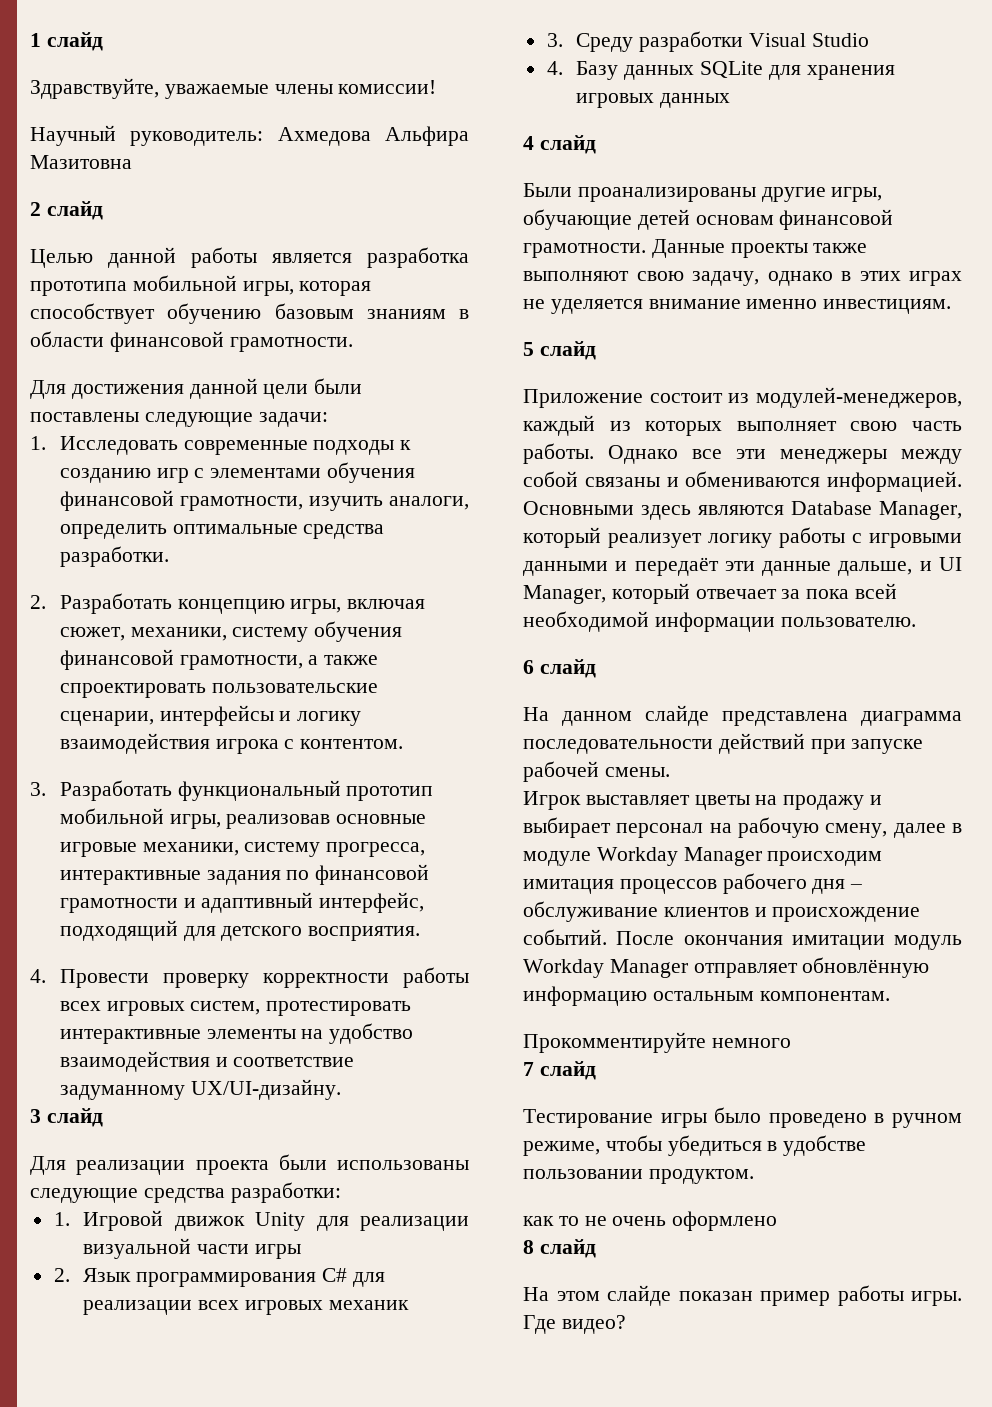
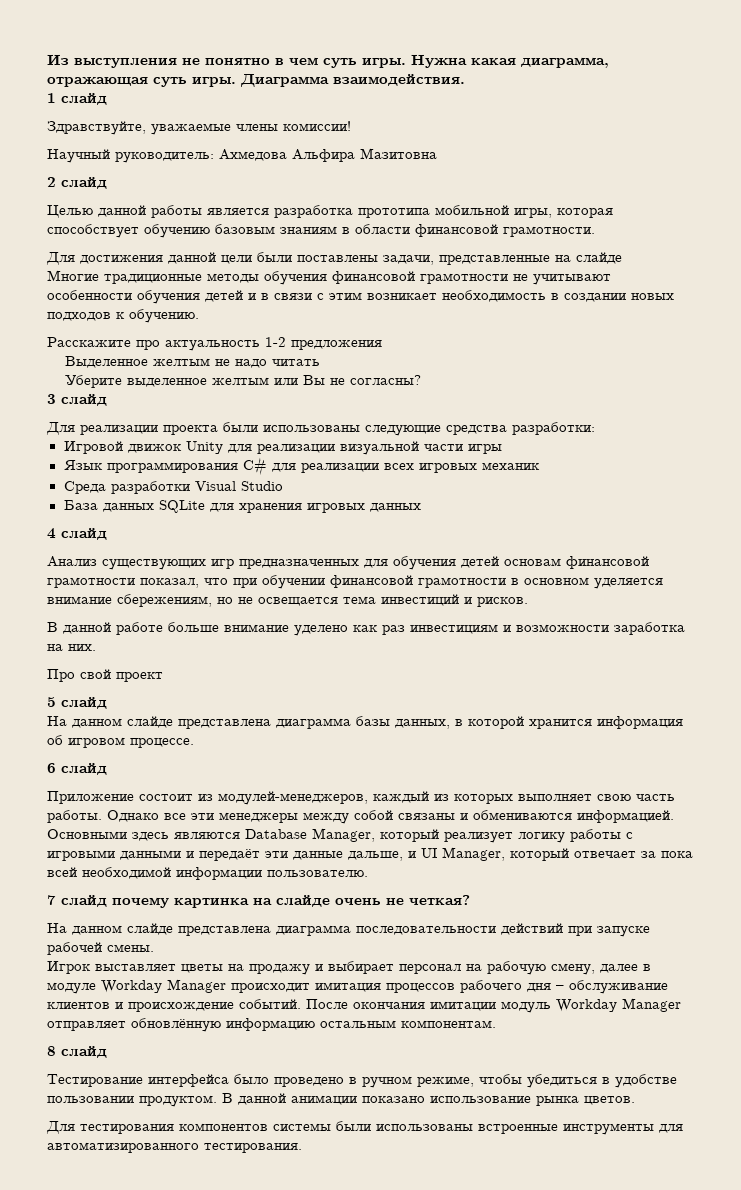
+ Из выступления не понятно в чем суть игры. Нужна какая диаграмма, отражающая суть игры. Диаграмма взаимодействия.
- Для достижения данной цели были поставлены следующие задачи:
- 1. Исследовать современные подходы к созданию игр с элементами обучения финансовой грамотности, изучить аналоги, определить оптимальные средства разработки.
- 2. Разработать концепцию игры, включая сюжет, механики, систему обучения финансовой грамотности, а также спроектировать пользовательские сценарии, интерфейсы и логику взаимодействия игрока с контентом.
- 3. Разработать функциональный прототип мобильной игры, реализовав основные игровые механики, систему прогресса, интерактивные задания по финансовой грамотности и адаптивный интерфейс, подходящий для детского восприятия.
- 4. Провести проверку корректности работы всех игровых систем, протестировать интерактивные элементы на удобство взаимодействия и соответствие задуманному UX/UI-дизайну.
+ Для достижения данной цели были поставлены задачи, представленные на слайде
+ Многие традиционные методы обучения финансовой грамотности не учитывают особенности обучения детей и в связи с этим возникает необходимость в создании новых подходов к обучению.
+ Расскажите про актуальность 1-2 предложения
+ Выделенное желтым не надо читать
+ Уберите выделенное желтым или Вы не согласны?
- 1. Игровой движок Unity для реализации визуальной части игры
+ Игровой движок Unity для реализации визуальной части игры
- 2. Язык программирования C# для реализации всех игровых механик
+ Язык программирования C# для реализации всех игровых механик
- 3. Среду разработки Visual Studio
+ Среда разработки Visual Studio
- 4. Базу данных SQLite для хранения игровых данных
+ База данных SQLite для хранения игровых данных
- Были проанализированы другие игры, обучающие детей основам финансовой грамотности. Данные проекты также выполняют свою задачу, однако в этих играх не уделяется внимание именно инвестициям.
+ Анализ существующих игр предназначенных для обучения детей основам финансовой грамотности показал, что при обучении финансовой грамотности в основном уделяется внимание сбережениям, но не освещается тема инвестиций и рисков.
+ В данной работе больше внимание уделено как раз инвестициям и возможности заработка на них.
+ Про свой проект
  5 слайд
+ На данном слайде представлена диаграмма базы данных, в которой хранится информация об игровом процессе.
+ 6 слайд
- 6 слайд
+ 7 слайд почему картинка на слайде очень не четкая?
- Игрок выставляет цветы на продажу и выбирает персонал на рабочую смену, далее в модуле Workday Manager происходим имитация процессов рабочего дня – обслуживание клиентов и происхождение событий.
+ Игрок выставляет цветы на продажу и выбирает персонал на рабочую смену, далее в модуле Workday Manager происходит имитация процессов рабочего дня – обслуживание клиентов и происхождение событий.
- Прокомментируйте немного
- 7 слайд
+ 8 слайд
- Тестирование игры было проведено в ручном режиме, чтобы убедиться в удобстве пользовании продуктом.
- как то не очень оформлено
- 8 слайд
- На этом слайде показан пример работы игры. Где видео?
+ Тестирование интерфейса было проведено в ручном режиме, чтобы убедиться в удобстве пользовании продуктом. В данной анимации показано использование рынка цветов.
+ Для тестирования компонентов системы были использованы встроенные инструменты для автоматизированного тестирования.

